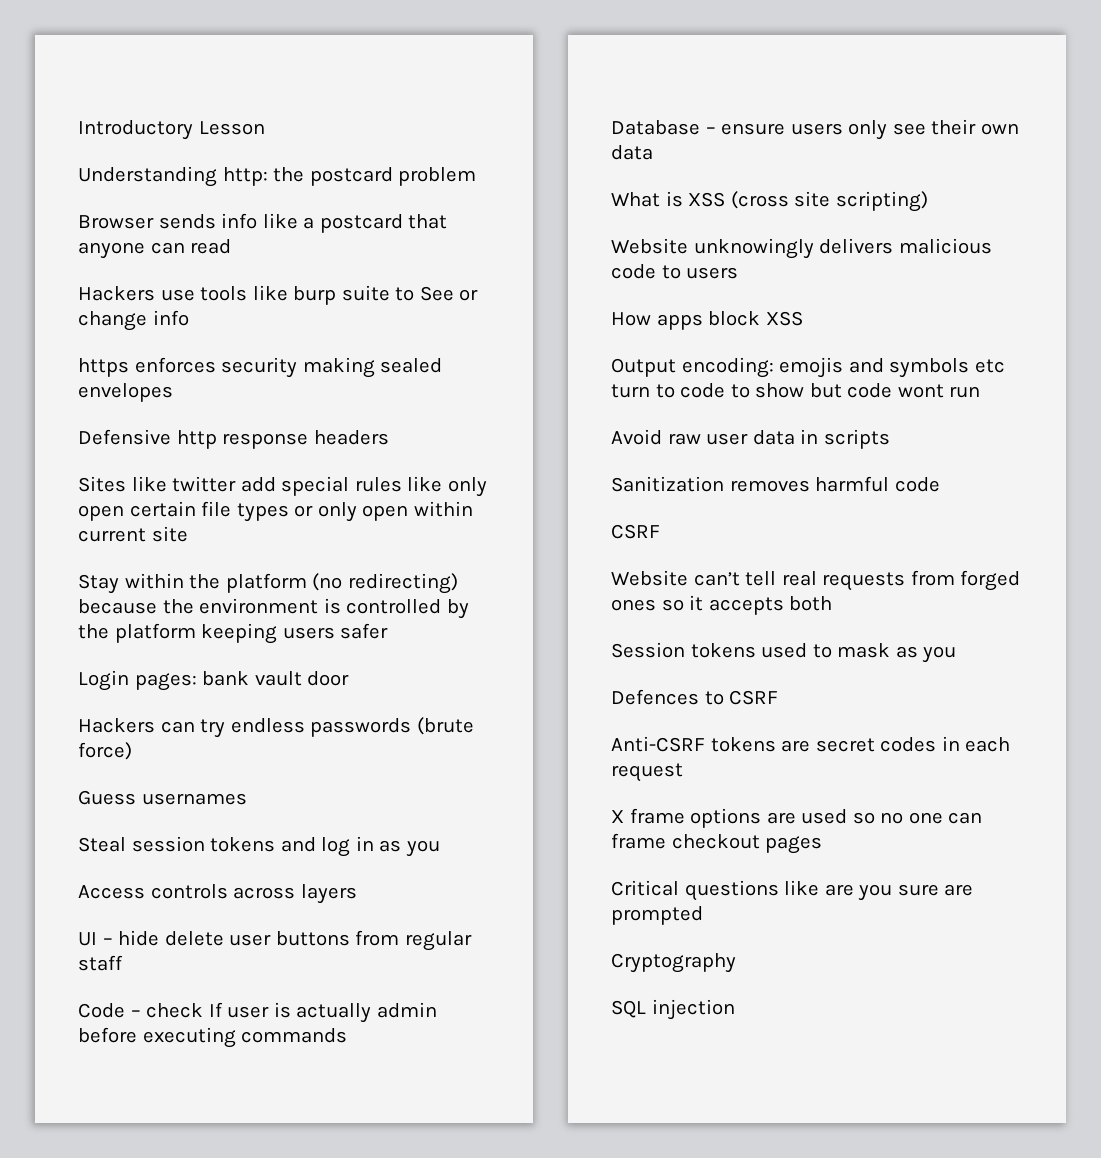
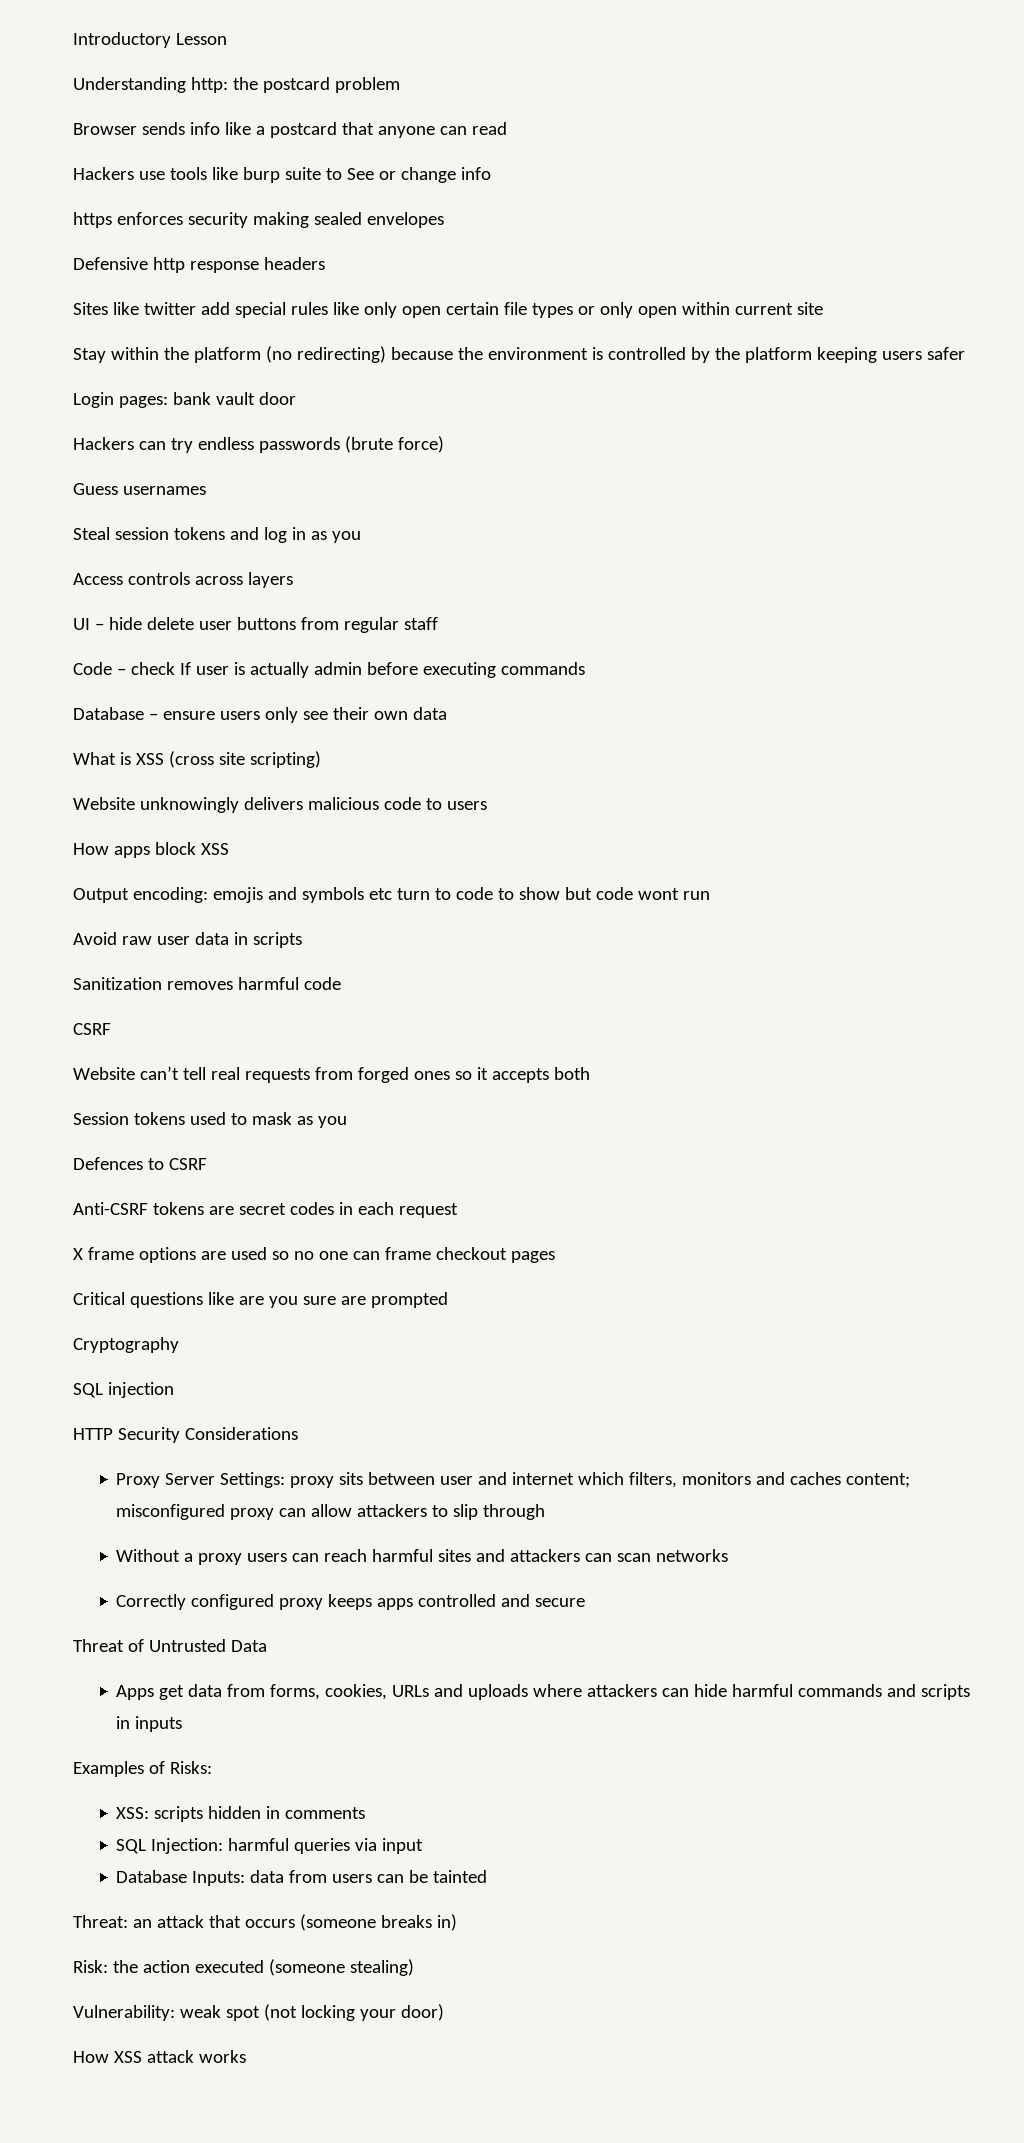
+ HTTP Security Considerations
+ Proxy Server Settings: proxy sits between user and internet which filters, monitors and caches content; misconfigured proxy can allow attackers to slip through
+ Without a proxy users can reach harmful sites and attackers can scan networks
+ Correctly configured proxy keeps apps controlled and secure
+ Threat of Untrusted Data
+ Apps get data from forms, cookies, URLs and uploads where attackers can hide harmful commands and scripts in inputs
+ Examples of Risks:
+ XSS: scripts hidden in comments
+ SQL Injection: harmful queries via input
+ Database Inputs: data from users can be tainted
+ Threat: an attack that occurs (someone breaks in)
+ Risk: the action executed (someone stealing)
+ Vulnerability: weak spot (not locking your door)
+ How XSS attack works

